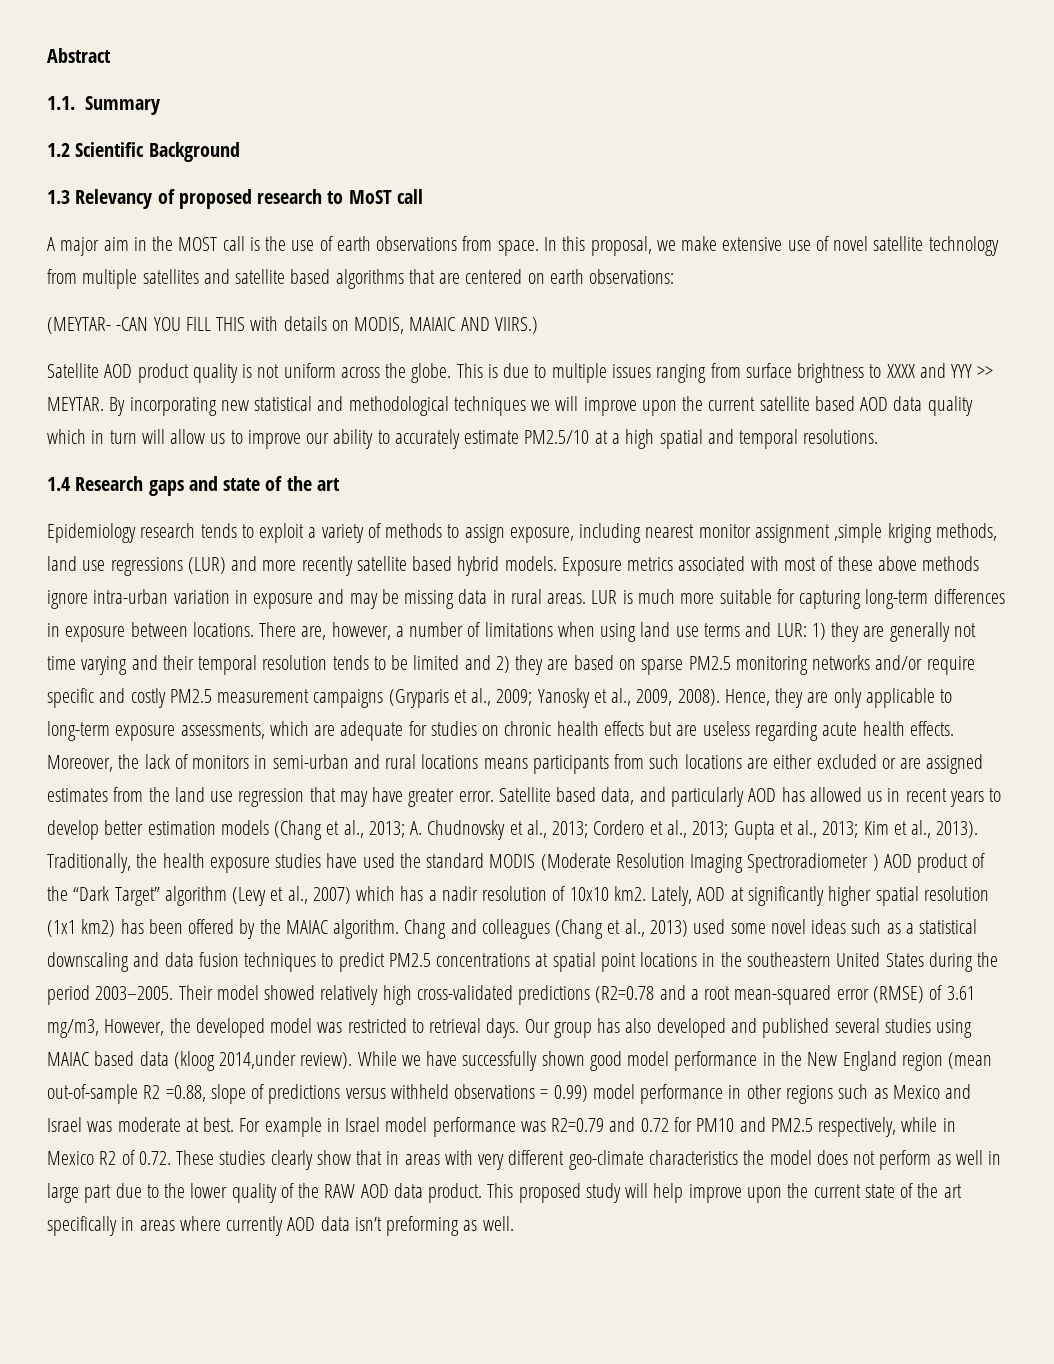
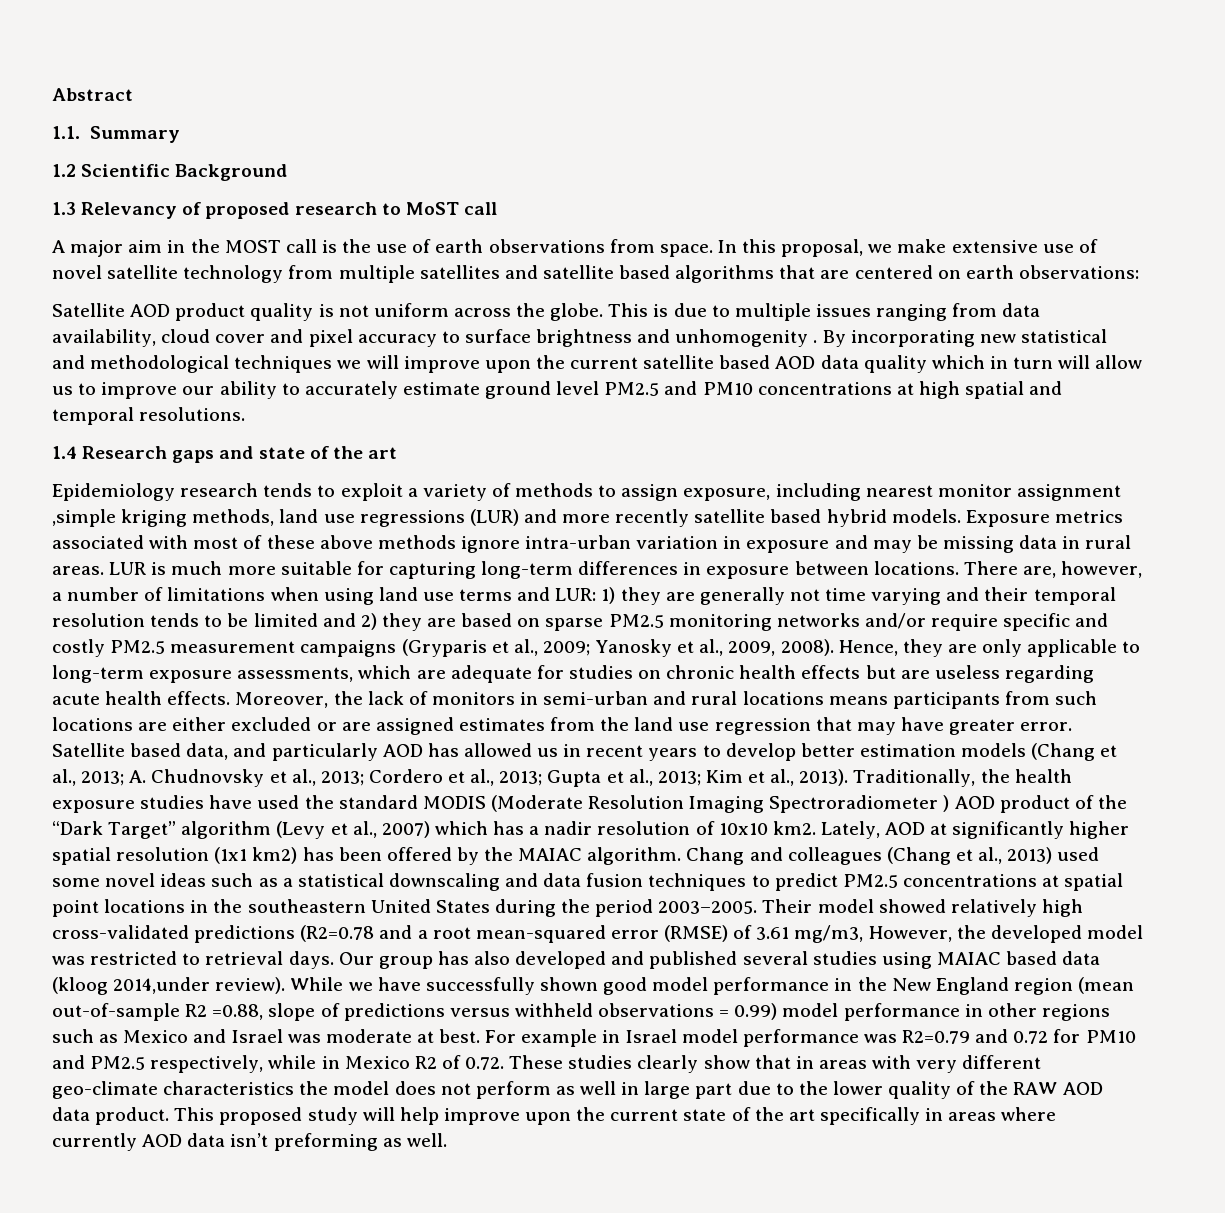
- (MEYTAR- -CAN YOU FILL THIS with details on MODIS, MAIAIC AND VIIRS.)
- This is due to multiple issues ranging from surface brightness to XXXX and YYY >> MEYTAR.
+ This is due to multiple issues ranging from data availability, cloud cover and pixel accuracy to surface brightness and unhomogenity .
- By incorporating new statistical and methodological techniques we will improve upon the current satellite based AOD data quality which in turn will allow us to improve our ability to accurately estimate PM2.5/10 at a high spatial and temporal resolutions.
+ By incorporating new statistical and methodological techniques we will improve upon the current satellite based AOD data quality which in turn will allow us to improve our ability to accurately estimate ground level PM2.5 and PM10 concentrations at high spatial and temporal resolutions.

